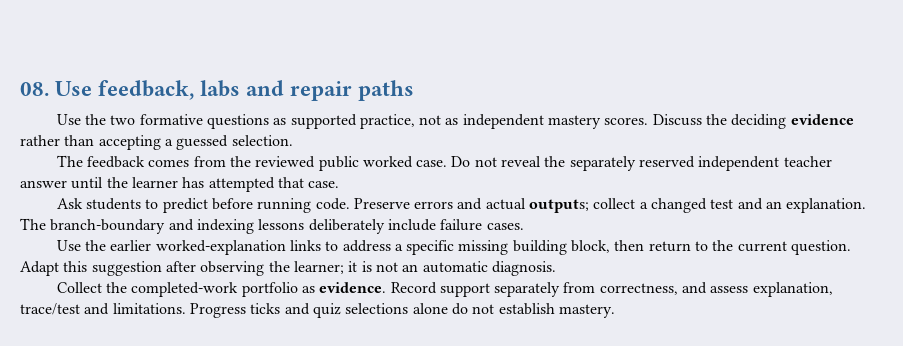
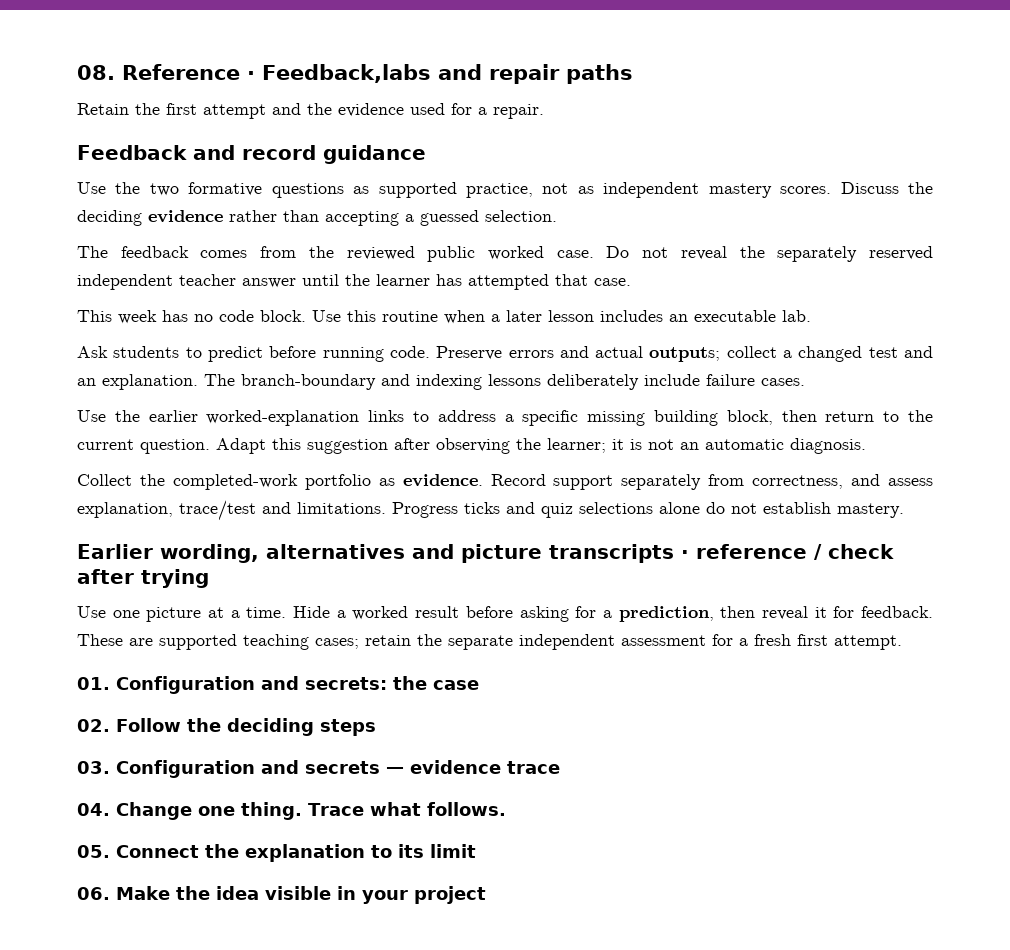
- 08. Use feedback, labs and repair paths
+ 08. Reference · Feedback,labs and repair paths
+ Retain the first attempt and the evidence used for a repair.
+ Feedback and record guidance
+ This week has no code block. Use this routine when a later lesson includes an executable lab.
+ Earlier wording, alternatives and picture transcripts · reference / check after trying
+ Use one picture at a time. Hide a worked result before asking for a prediction, then reveal it for feedback. These are supported teaching cases; retain the separate independent assessment for a fresh first attempt.
+ 01. Configuration and secrets: the case
+ 02. Follow the deciding steps
+ 03. Configuration and secrets — evidence trace
+ 04. Change one thing. Trace what follows.
+ 05. Connect the explanation to its limit
+ 06. Make the idea visible in your project

